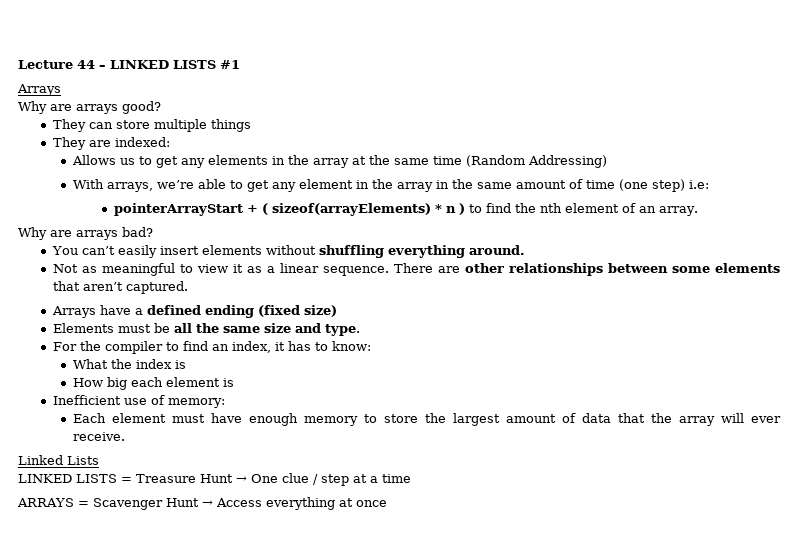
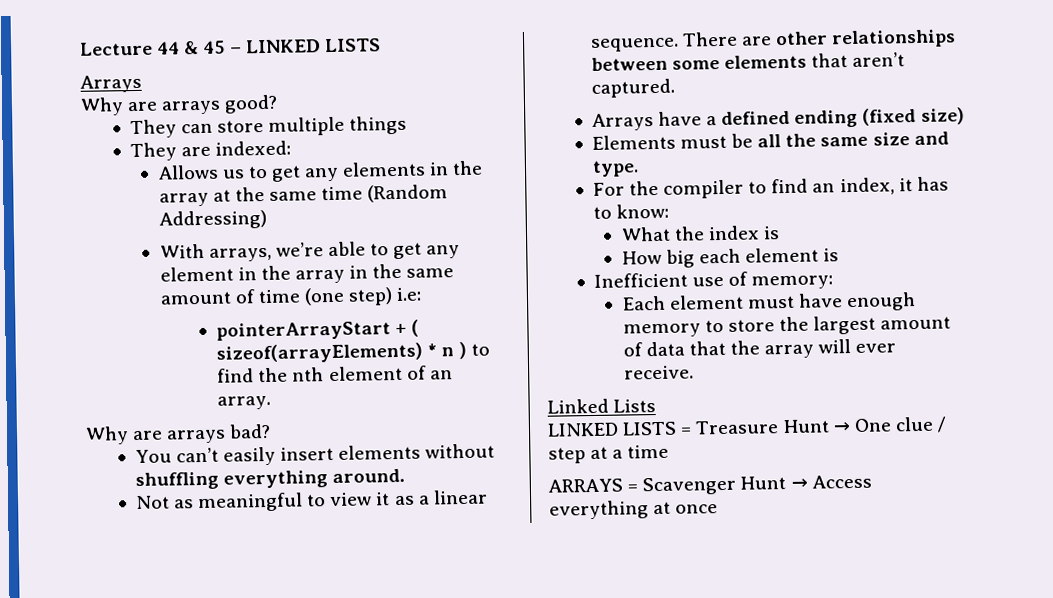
- Lecture 44 – LINKED LISTS #1
+ Lecture 44 & 45 – LINKED LISTS

